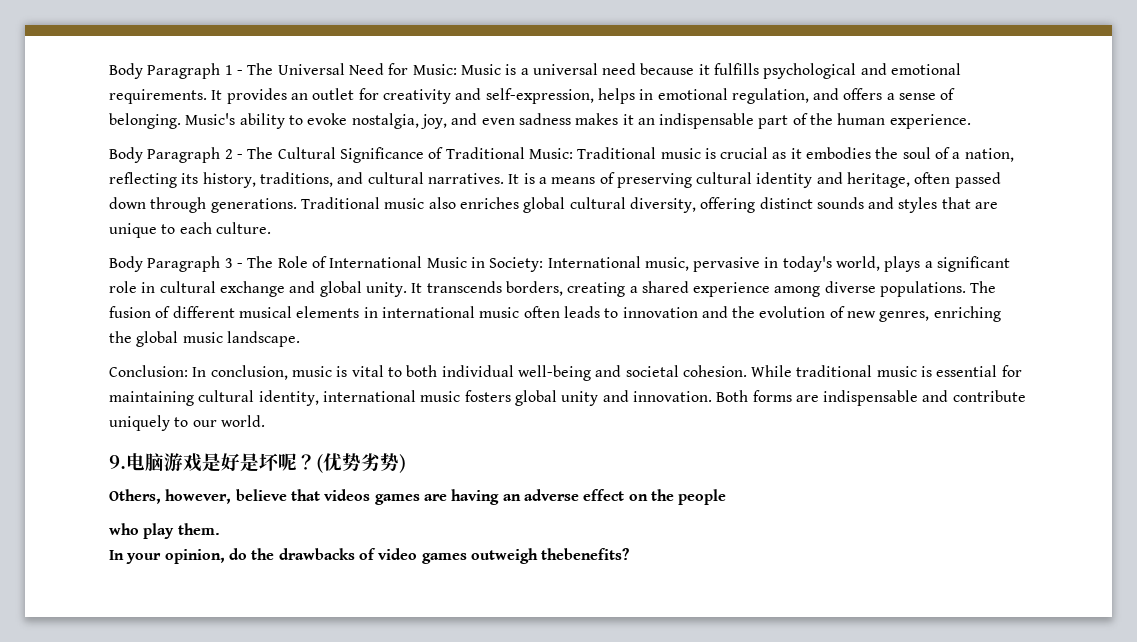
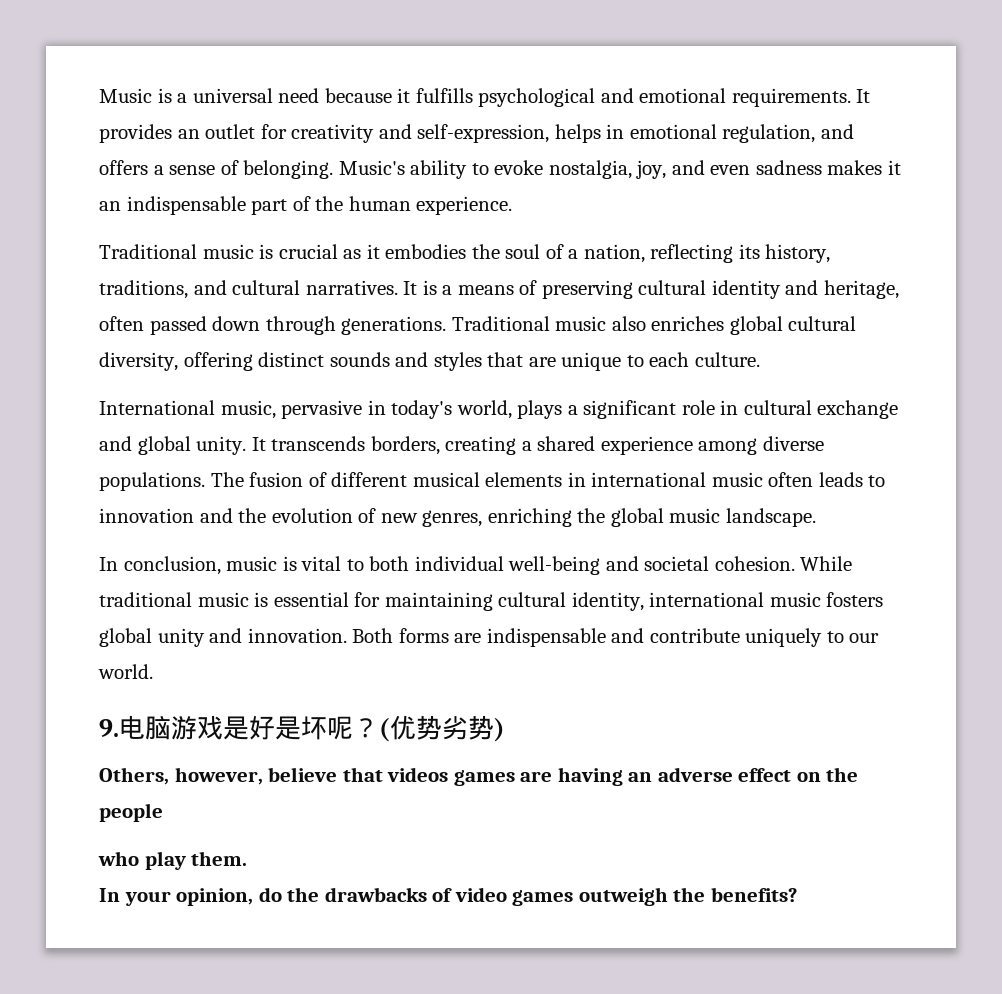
- Body Paragraph 1 - The Universal Need for Music: Music is a universal need because it fulfills psychological and emotional requirements.
+ Music is a universal need because it fulfills psychological and emotional requirements.
- Body Paragraph 2 - The Cultural Significance of Traditional Music: Traditional music is crucial as it embodies the soul of a nation, reflecting its history, traditions, and cultural narratives.
+ Traditional music is crucial as it embodies the soul of a nation, reflecting its history, traditions, and cultural narratives.
- Body Paragraph 3 - The Role of International Music in Society: International music, pervasive in today's world, plays a significant role in cultural exchange and global unity.
+ International music, pervasive in today's world, plays a significant role in cultural exchange and global unity.
- Conclusion: In conclusion, music is vital to both individual well-being and societal cohesion.
+ In conclusion, music is vital to both individual well-being and societal cohesion.
- In your opinion, do the drawbacks of video games outweigh thebenefits?
+ In your opinion, do the drawbacks of video games outweigh the benefits?

